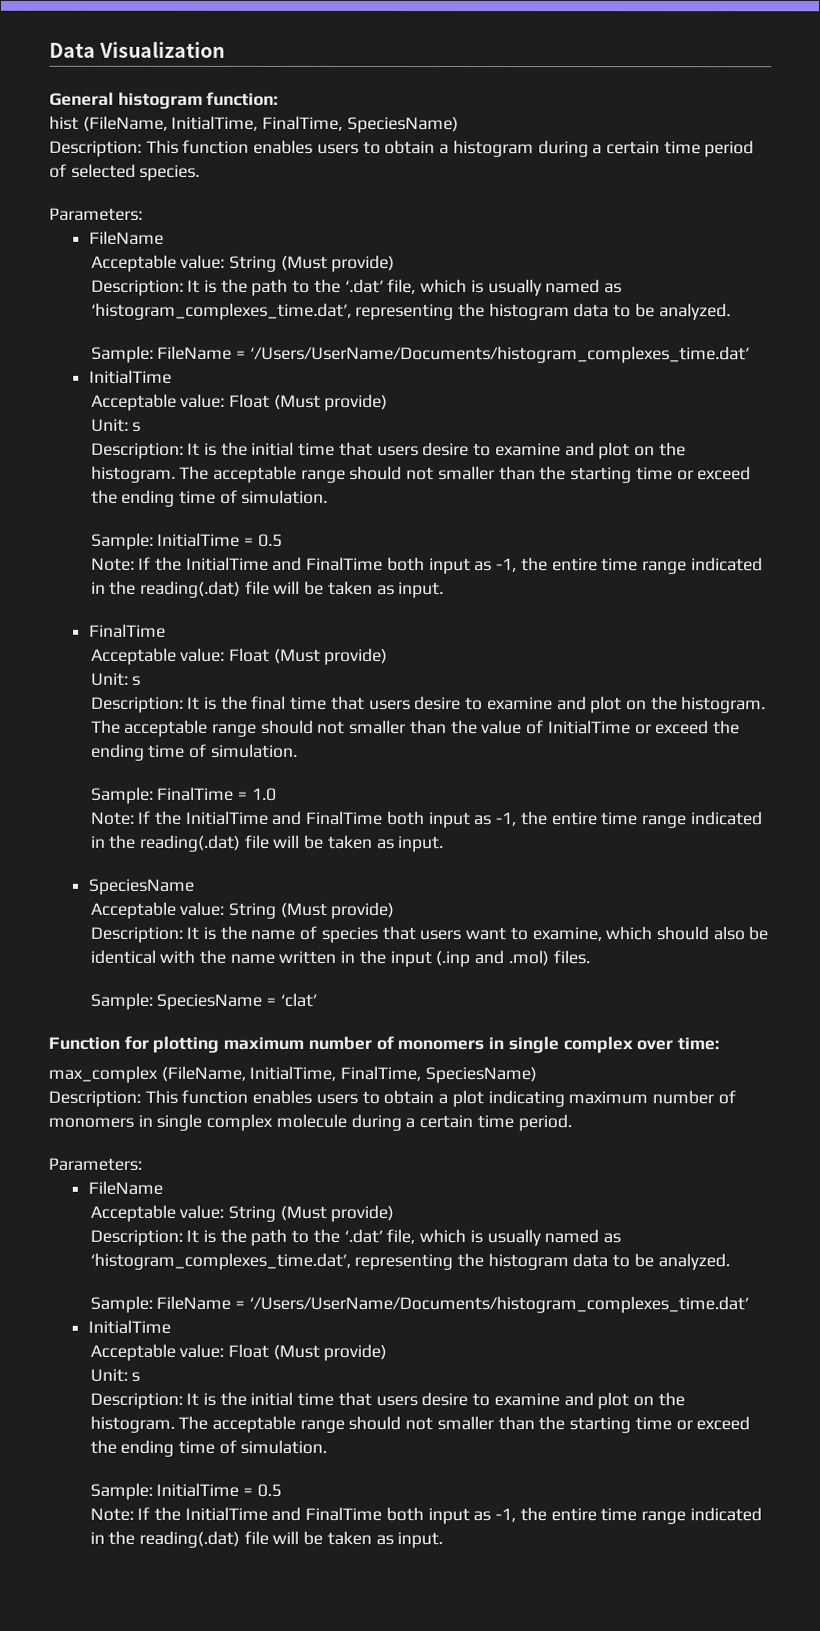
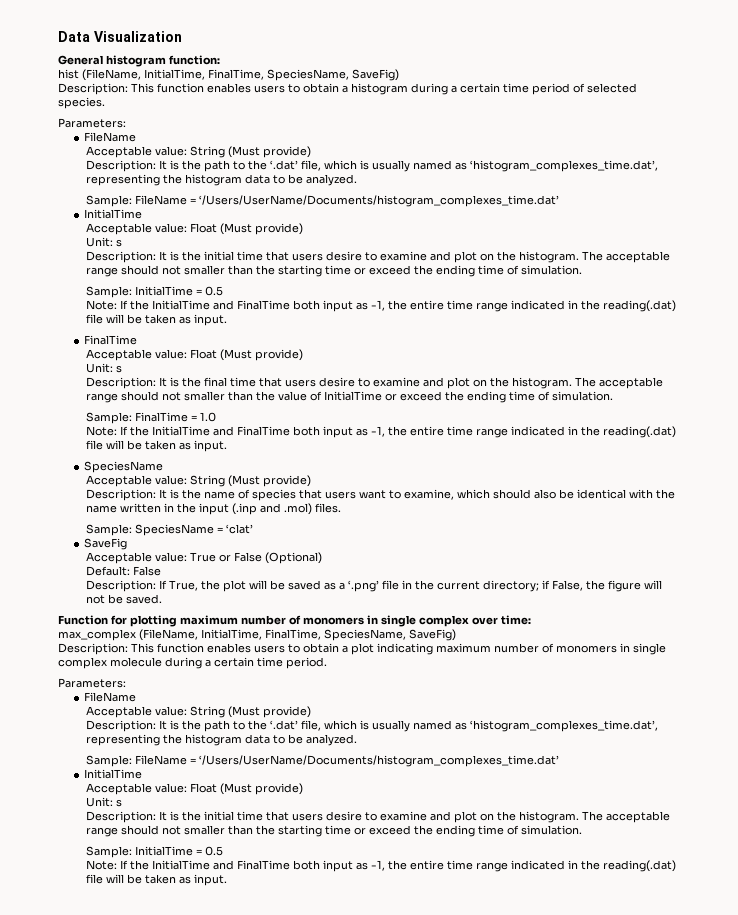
- hist (FileName, InitialTime, FinalTime, SpeciesName)
+ hist (FileName, InitialTime, FinalTime, SpeciesName, SaveFig)
+ SaveFig
+ Acceptable value: True or False (Optional)
+ Default: False
+ Description: If True, the plot will be saved as a ‘.png’ file in the current directory; if False, the figure will not be saved.
- max_complex (FileName, InitialTime, FinalTime, SpeciesName)
+ max_complex (FileName, InitialTime, FinalTime, SpeciesName, SaveFig)

